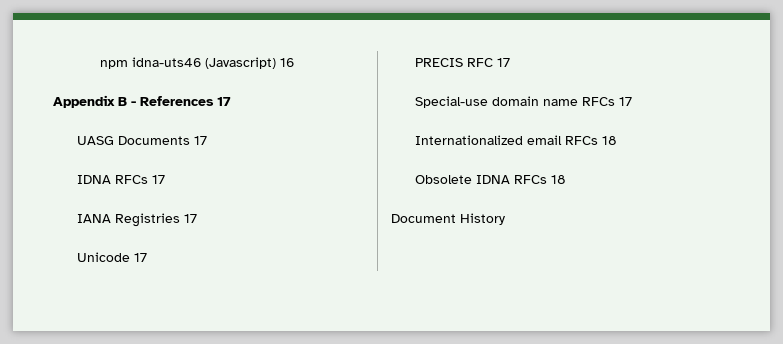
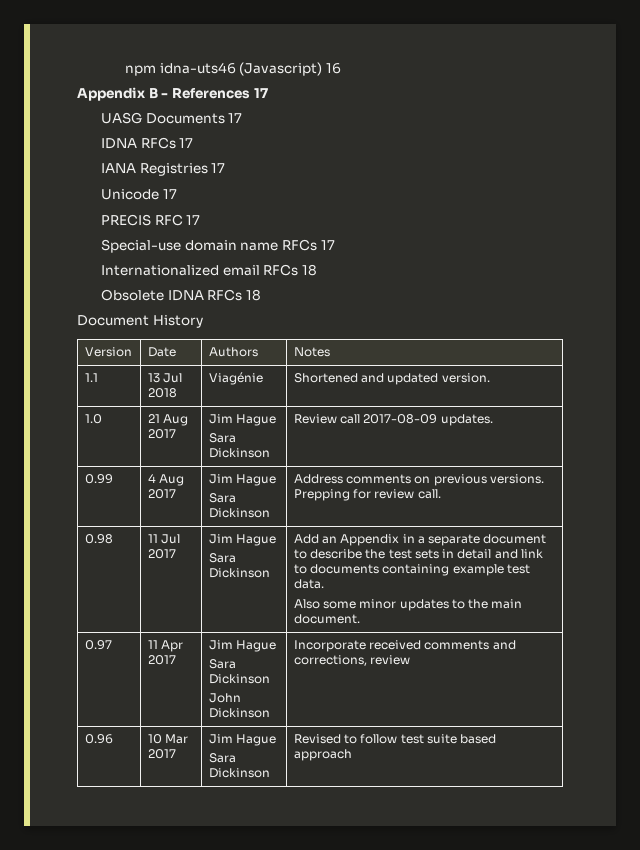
+ Version | Date | Authors | Notes
+ 1.1 | 13 Jul 2018 | Viagénie | Shortened and updated version.
+ 1.0 | 21 Aug 2017 | Jim Hague
+ Sara Dickinson | Review call 2017-08-09 updates.
+ 0.99 | 4 Aug 2017 | Jim Hague
+ Sara Dickinson | Address comments on previous versions. Prepping for review call.
+ 0.98 | 11 Jul 2017 | Jim Hague
+ Sara Dickinson | Add an Appendix in a separate document to describe the test sets in detail and link to documents containing example test data.
+ Also some minor updates to the main document.
+ 0.97 | 11 Apr 2017 | Jim Hague
+ Sara Dickinson
+ John Dickinson | Incorporate received comments and corrections, review
+ 0.96 | 10 Mar 2017 | Jim Hague
+ Sara Dickinson | Revised to follow test suite based approach

